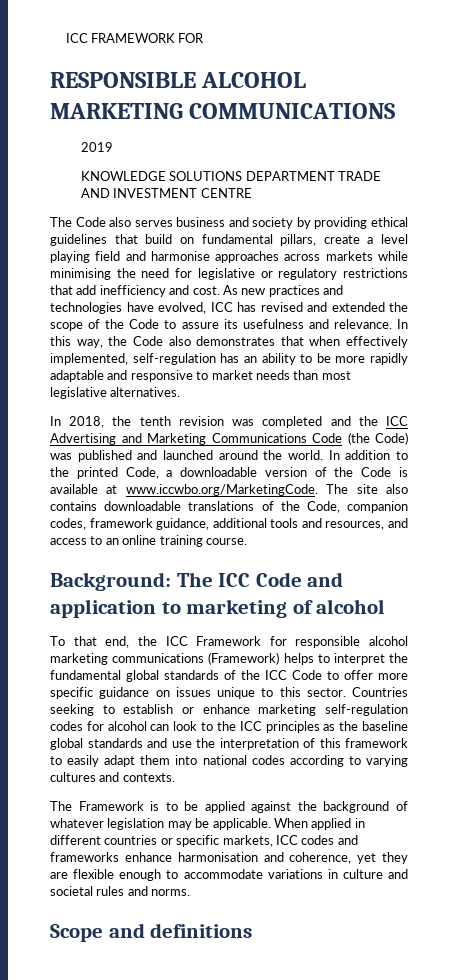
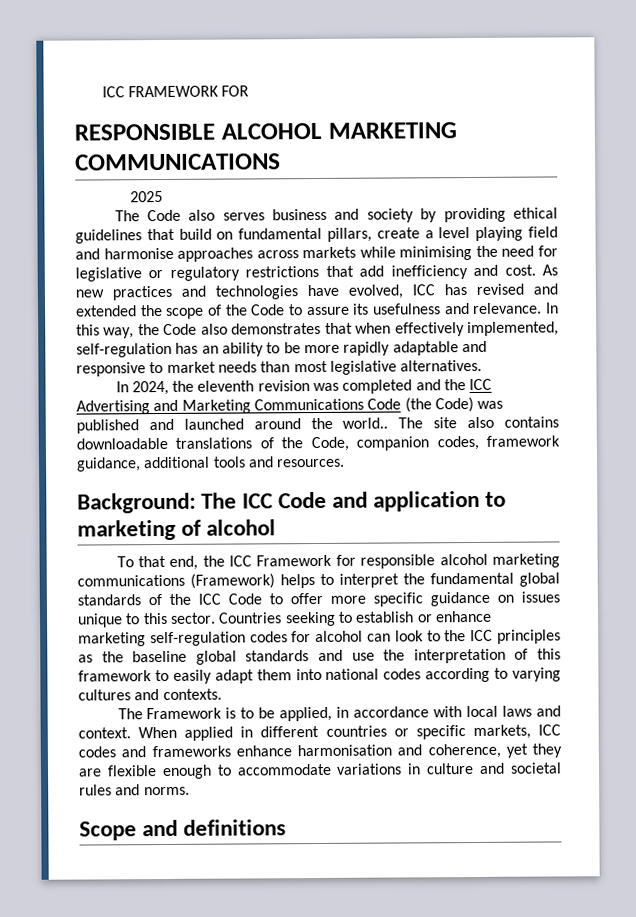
- 2019
- KNOWLEDGE SOLUTIONS DEPARTMENT TRADE AND INVESTMENT CENTRE
+ 2025
- In 2018, the tenth revision was completed and the ICC Advertising and Marketing Communications Code (the Code) was published and launched around the world. In addition to the printed Code, a downloadable version of the Code is available at www.iccwbo.org/MarketingCode. The site also contains downloadable translations of the Code, companion codes, framework guidance, additional tools and resources, and access to an online training course.
+ In 2024, the eleventh revision was completed and the ICC Advertising and Marketing Communications Code (the Code) was published and launched around the world.. The site also contains downloadable translations of the Code, companion codes, framework guidance, additional tools and resources.
- The Framework is to be applied against the background of whatever legislation may be applicable.
+ The Framework is to be applied, in accordance with local laws and context.

